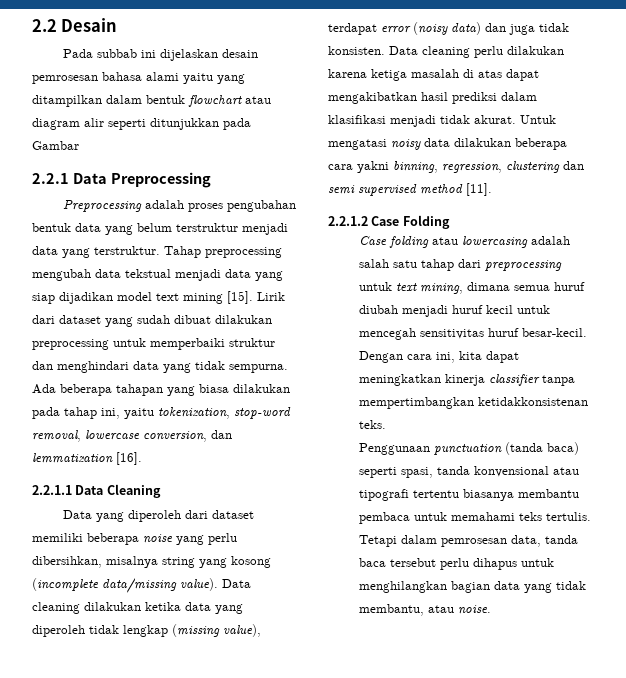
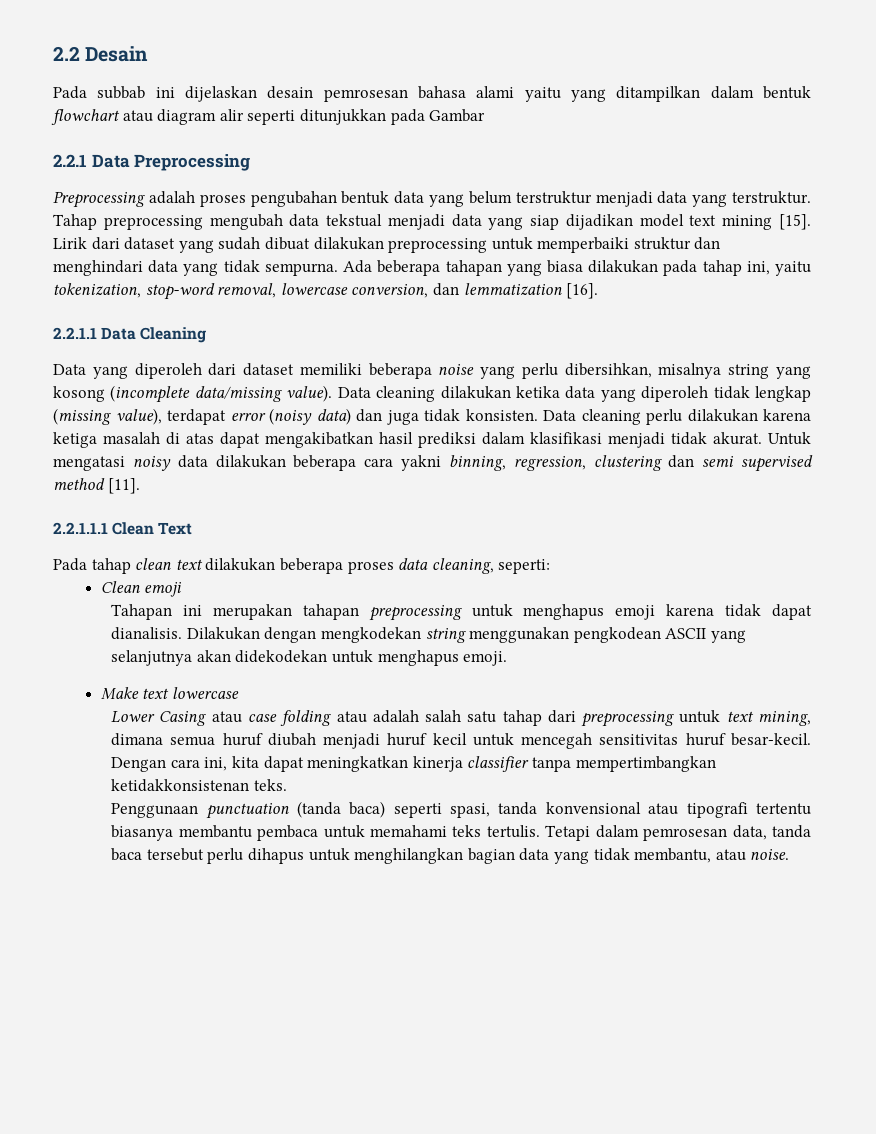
- 2.2.1.2 Case Folding
- Case folding atau lowercasing adalah salah satu tahap dari preprocessing untuk text mining, dimana semua huruf diubah menjadi huruf kecil untuk mencegah sensitivitas huruf besar-kecil.
+ 2.2.1.1.1 Clean Text
+ Pada tahap clean text dilakukan beberapa proses data cleaning, seperti:
+ Clean emoji
+ Tahapan ini merupakan tahapan preprocessing untuk menghapus emoji karena tidak dapat dianalisis. Dilakukan dengan mengkodekan string menggunakan pengkodean ASCII yang selanjutnya akan didekodekan untuk menghapus emoji.
+ Make text lowercase
+ Lower Casing atau case folding atau adalah salah satu tahap dari preprocessing untuk text mining, dimana semua huruf diubah menjadi huruf kecil untuk mencegah sensitivitas huruf besar-kecil.

